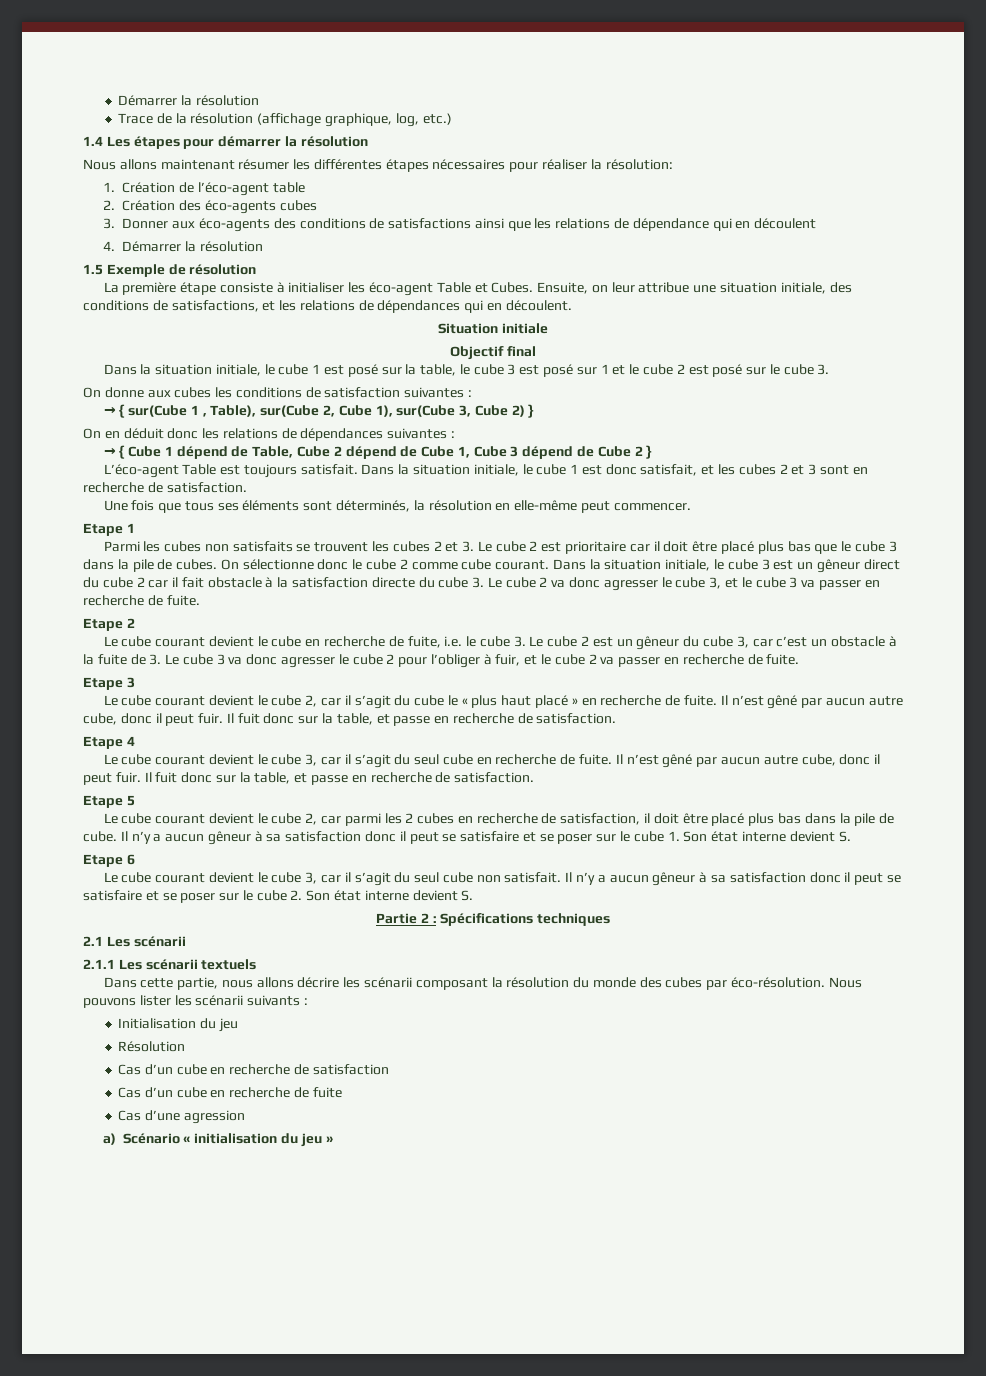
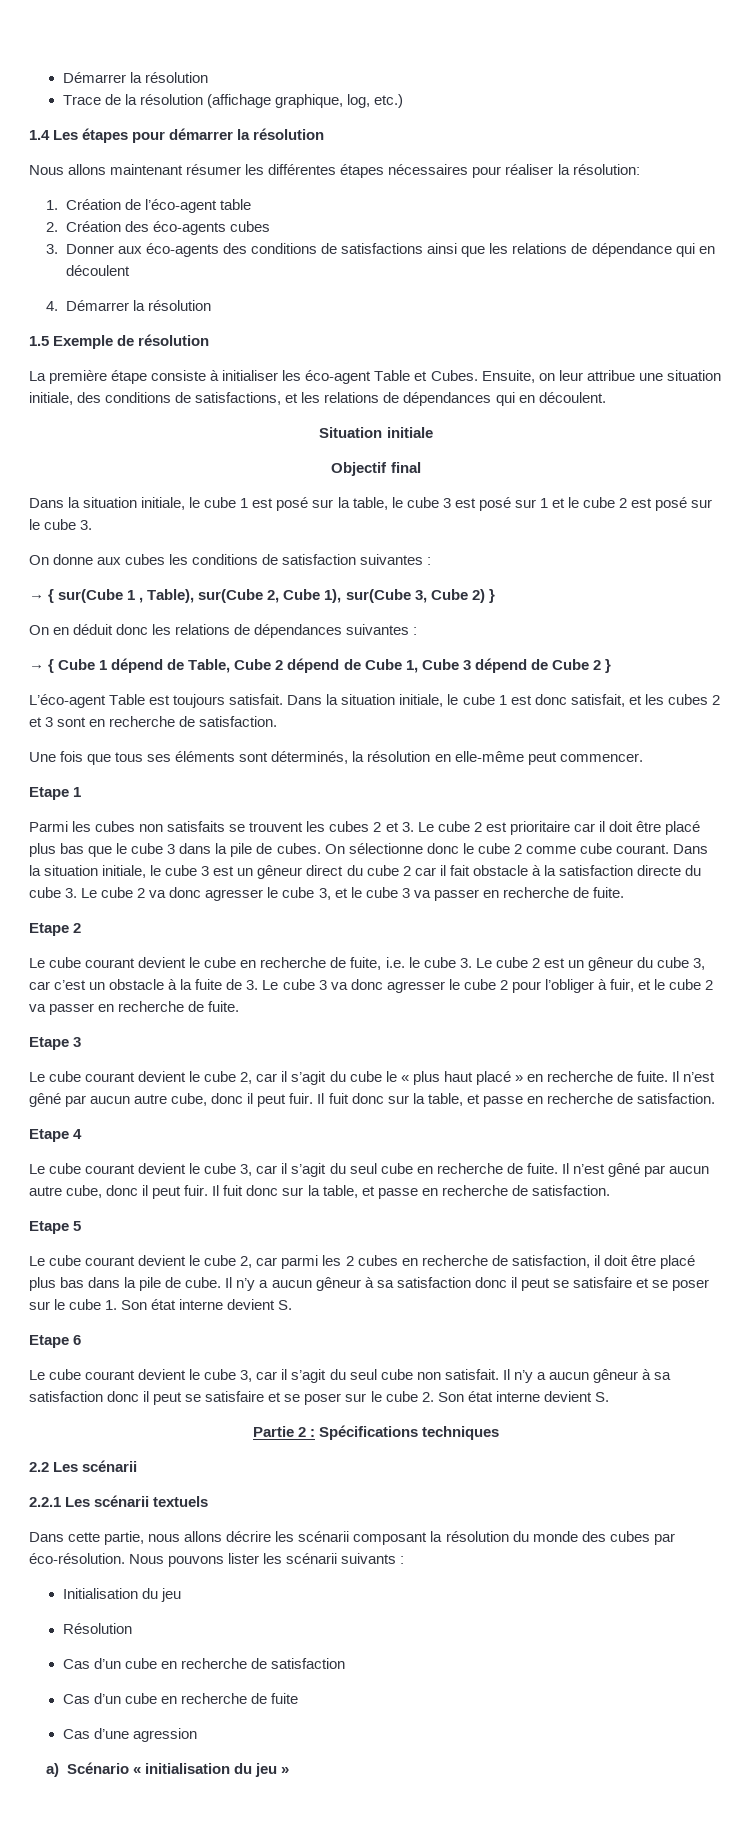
- 2.1 Les scénarii
+ 2.2 Les scénarii
- 2.1.1 Les scénarii textuels
+ 2.2.1 Les scénarii textuels

